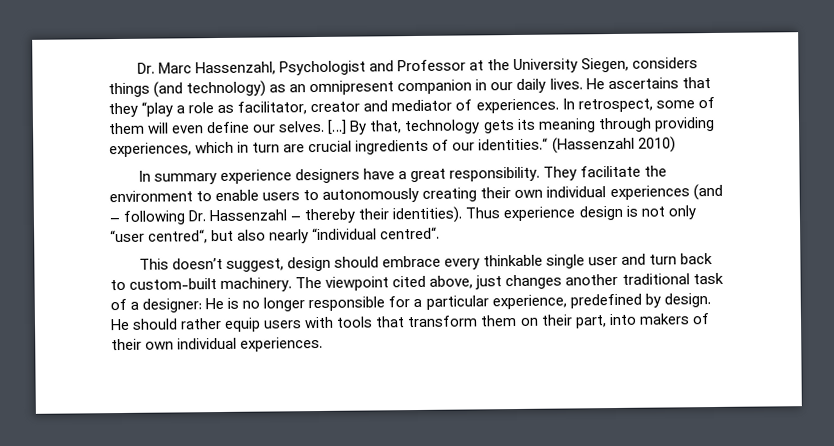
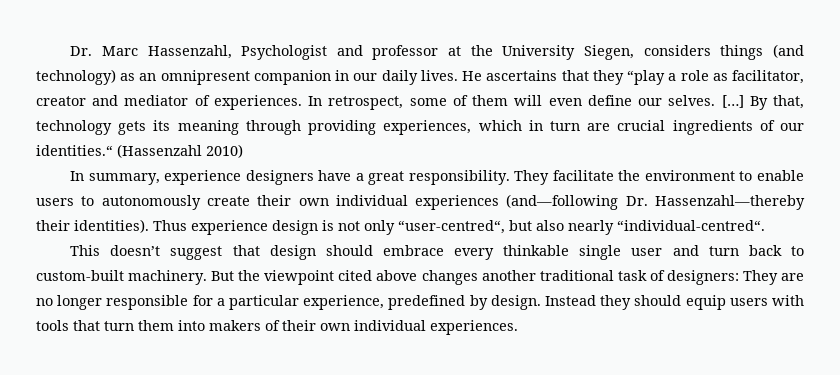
- Dr. Marc Hassenzahl, Psychologist and Professor at the University Siegen, considers things (and technology) as an omnipresent companion in our daily lives.
+ Dr. Marc Hassenzahl, Psychologist and professor at the University Siegen, considers things (and technology) as an omnipresent companion in our daily lives.
- In summary experience designers have a great responsibility.
+ In summary, experience designers have a great responsibility.
- They facilitate the environment to enable users to autonomously creating their own individual experiences (and – following Dr. Hassenzahl – thereby their identities).
+ They facilitate the environment to enable users to autonomously create their own individual experiences (and—following Dr. Hassenzahl—thereby their identities).
- Thus experience design is not only “user centred“, but also nearly “individual centred“.
+ Thus experience design is not only “user-centred“, but also nearly “individual-centred“.
- This doesn’t suggest, design should embrace every thinkable single user and turn back to custom-built machinery.
+ This doesn’t suggest that design should embrace every thinkable single user and turn back to custom-built machinery.
- The viewpoint cited above, just changes another traditional task of a designer: He is no longer responsible for a particular experience, predefined by design.
+ But the viewpoint cited above changes another traditional task of designers: They are no longer responsible for a particular experience, predefined by design.
- He should rather equip users with tools that transform them on their part, into makers of their own individual experiences.
+ Instead they should equip users with tools that turn them into makers of their own individual experiences.

